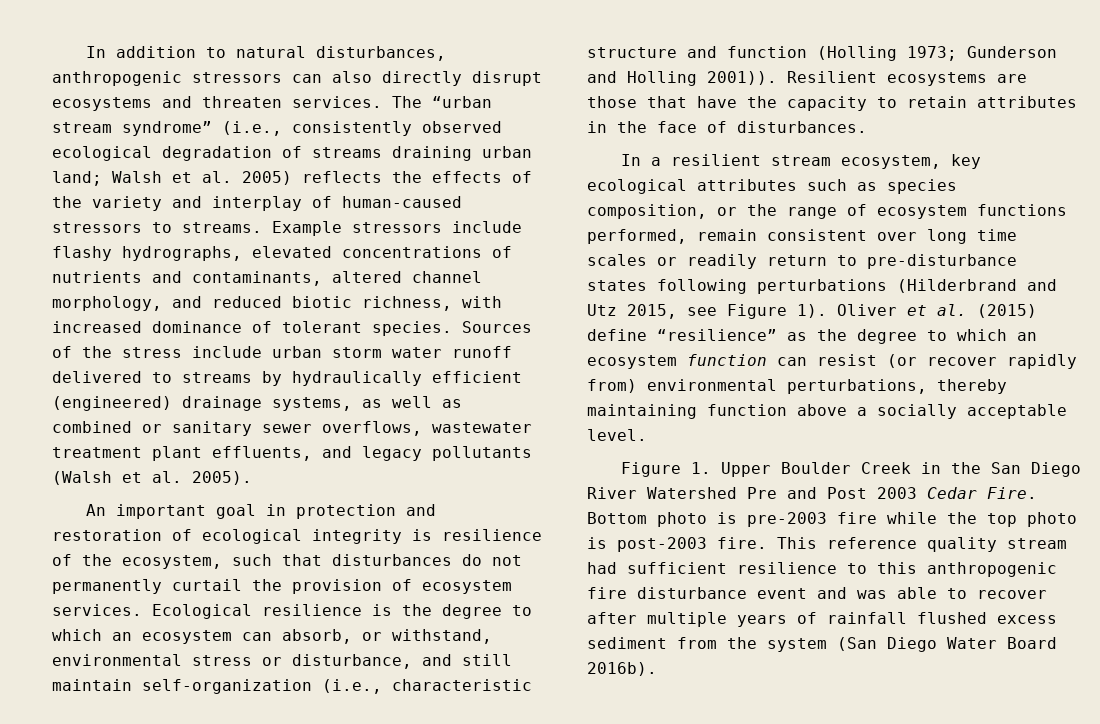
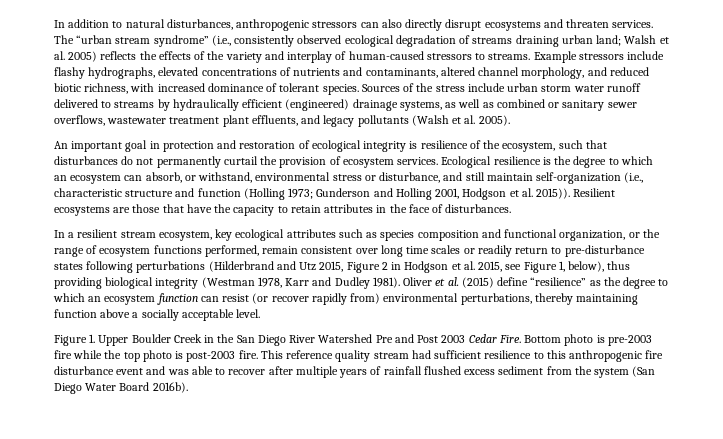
- Ecological resilience is the degree to which an ecosystem can absorb, or withstand, environmental stress or disturbance, and still maintain self-organization (i.e., characteristic structure and function (Holling 1973; Gunderson and Holling 2001)).
+ Ecological resilience is the degree to which an ecosystem can absorb, or withstand, environmental stress or disturbance, and still maintain self-organization (i.e., characteristic structure and function (Holling 1973; Gunderson and Holling 2001, Hodgson et al. 2015)).
- In a resilient stream ecosystem, key ecological attributes such as species composition, or the range of ecosystem functions performed, remain consistent over long time scales or readily return to pre-disturbance states following perturbations (Hilderbrand and Utz 2015, see Figure 1).
+ In a resilient stream ecosystem, key ecological attributes such as species composition and functional organization, or the range of ecosystem functions performed, remain consistent over long time scales or readily return to pre-disturbance states following perturbations (Hilderbrand and Utz 2015, Figure 2 in Hodgson et al. 2015, see Figure 1, below), thus providing biological integrity (Westman 1978, Karr and Dudley 1981).

